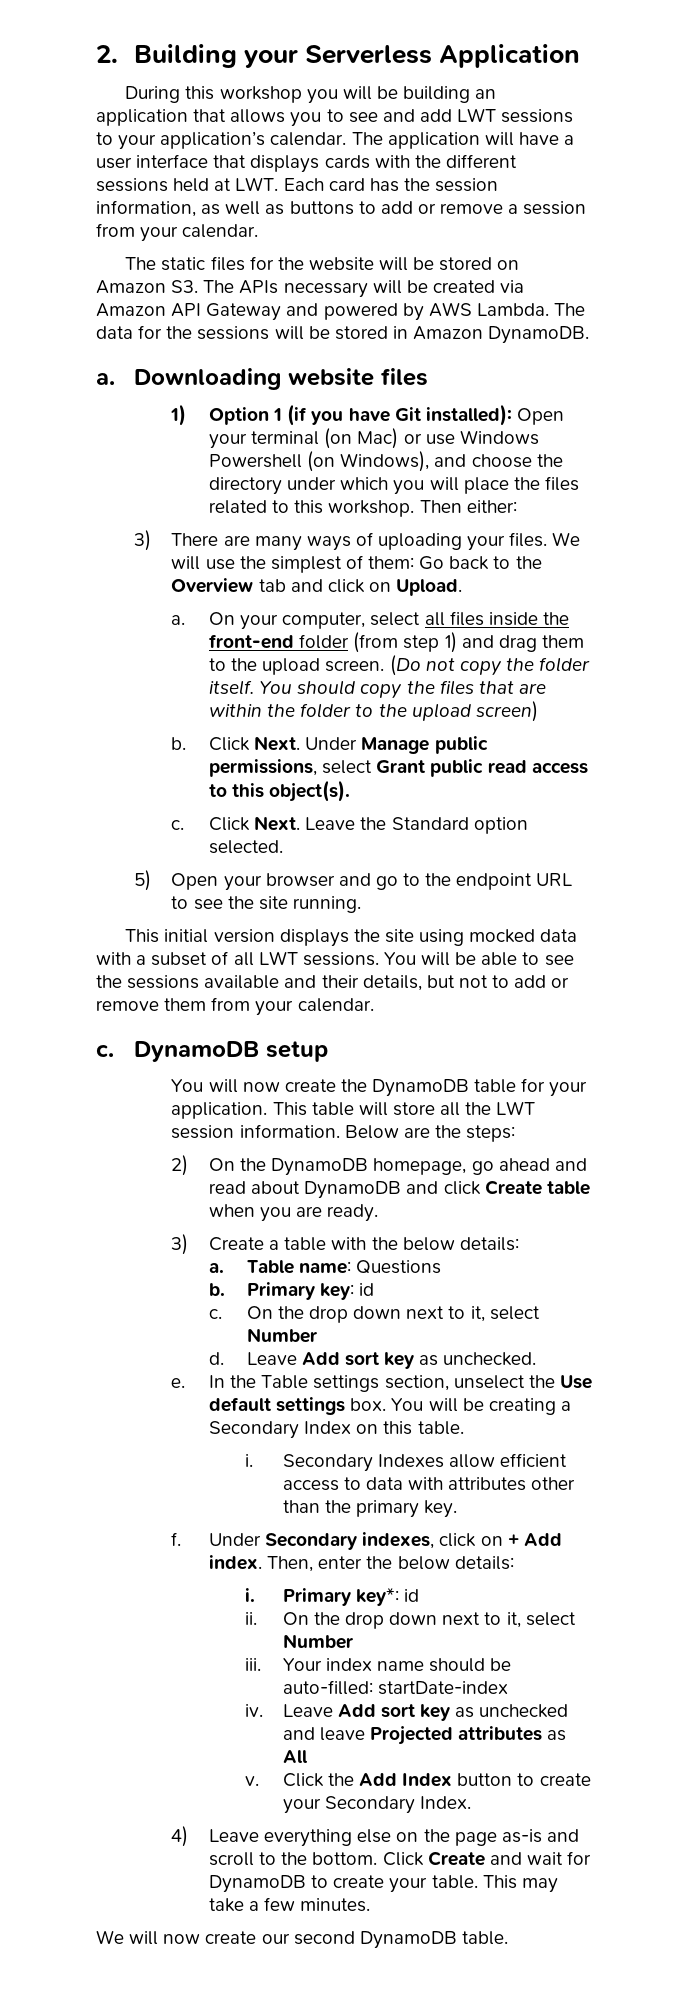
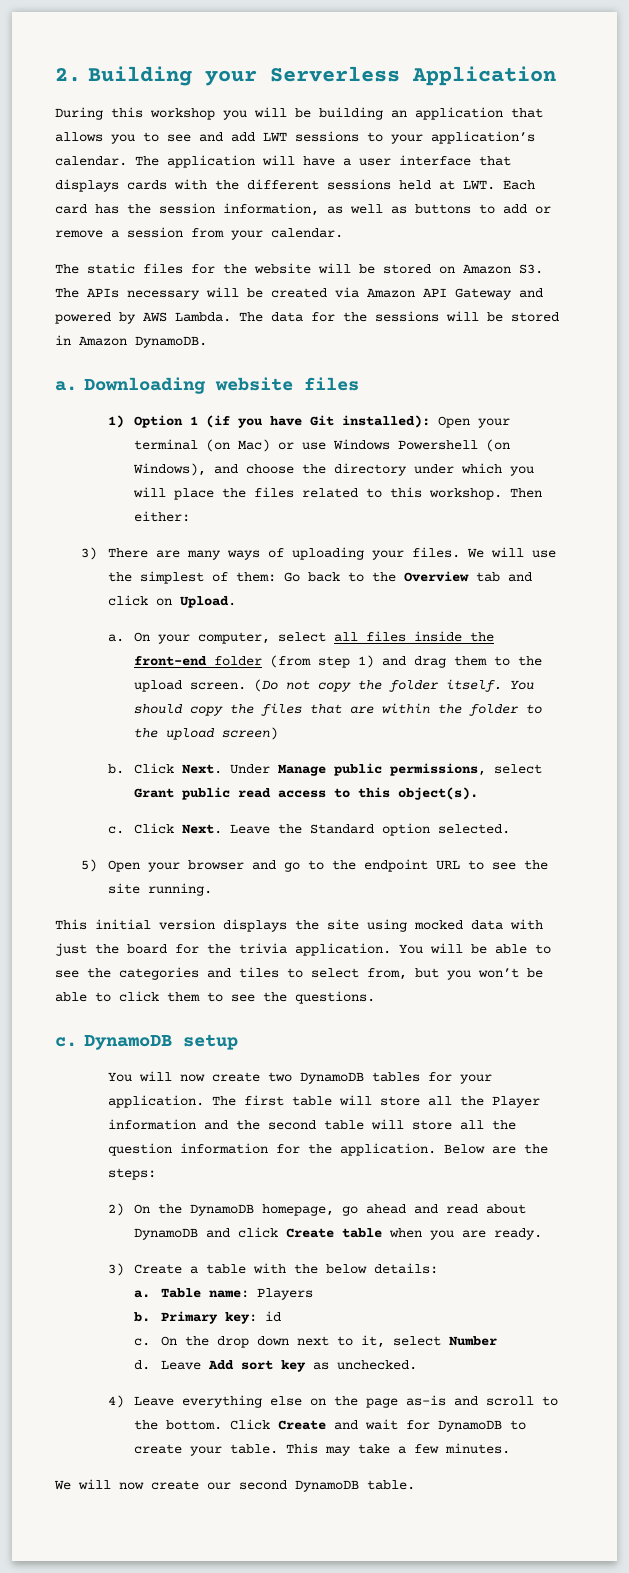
- This initial version displays the site using mocked data with a subset of all LWT sessions.
+ This initial version displays the site using mocked data with just the board for the trivia application.
- You will be able to see the sessions available and their details, but not to add or remove them from your calendar.
+ You will be able to see the categories and tiles to select from, but you won’t be able to click them to see the questions.
- You will now create the DynamoDB table for your application.
+ You will now create two DynamoDB tables for your application.
- This table will store all the LWT session information.
+ The first table will store all the Player information and the second table will store all the question information for the application.
- Table name: Questions
+ Table name: Players
- e. In the Table settings section, unselect the Use default settings box. You will be creating a Secondary Index on this table.
- i. Secondary Indexes allow efficient access to data with attributes other than the primary key.
- f. Under Secondary indexes, click on + Add index. Then, enter the below details:
- i. Primary key*: id
- ii. On the drop down next to it, select Number
- iii. Your index name should be auto-filled: startDate-index
- iv. Leave Add sort key as unchecked and leave Projected attributes as All
- v. Click the Add Index button to create your Secondary Index.

